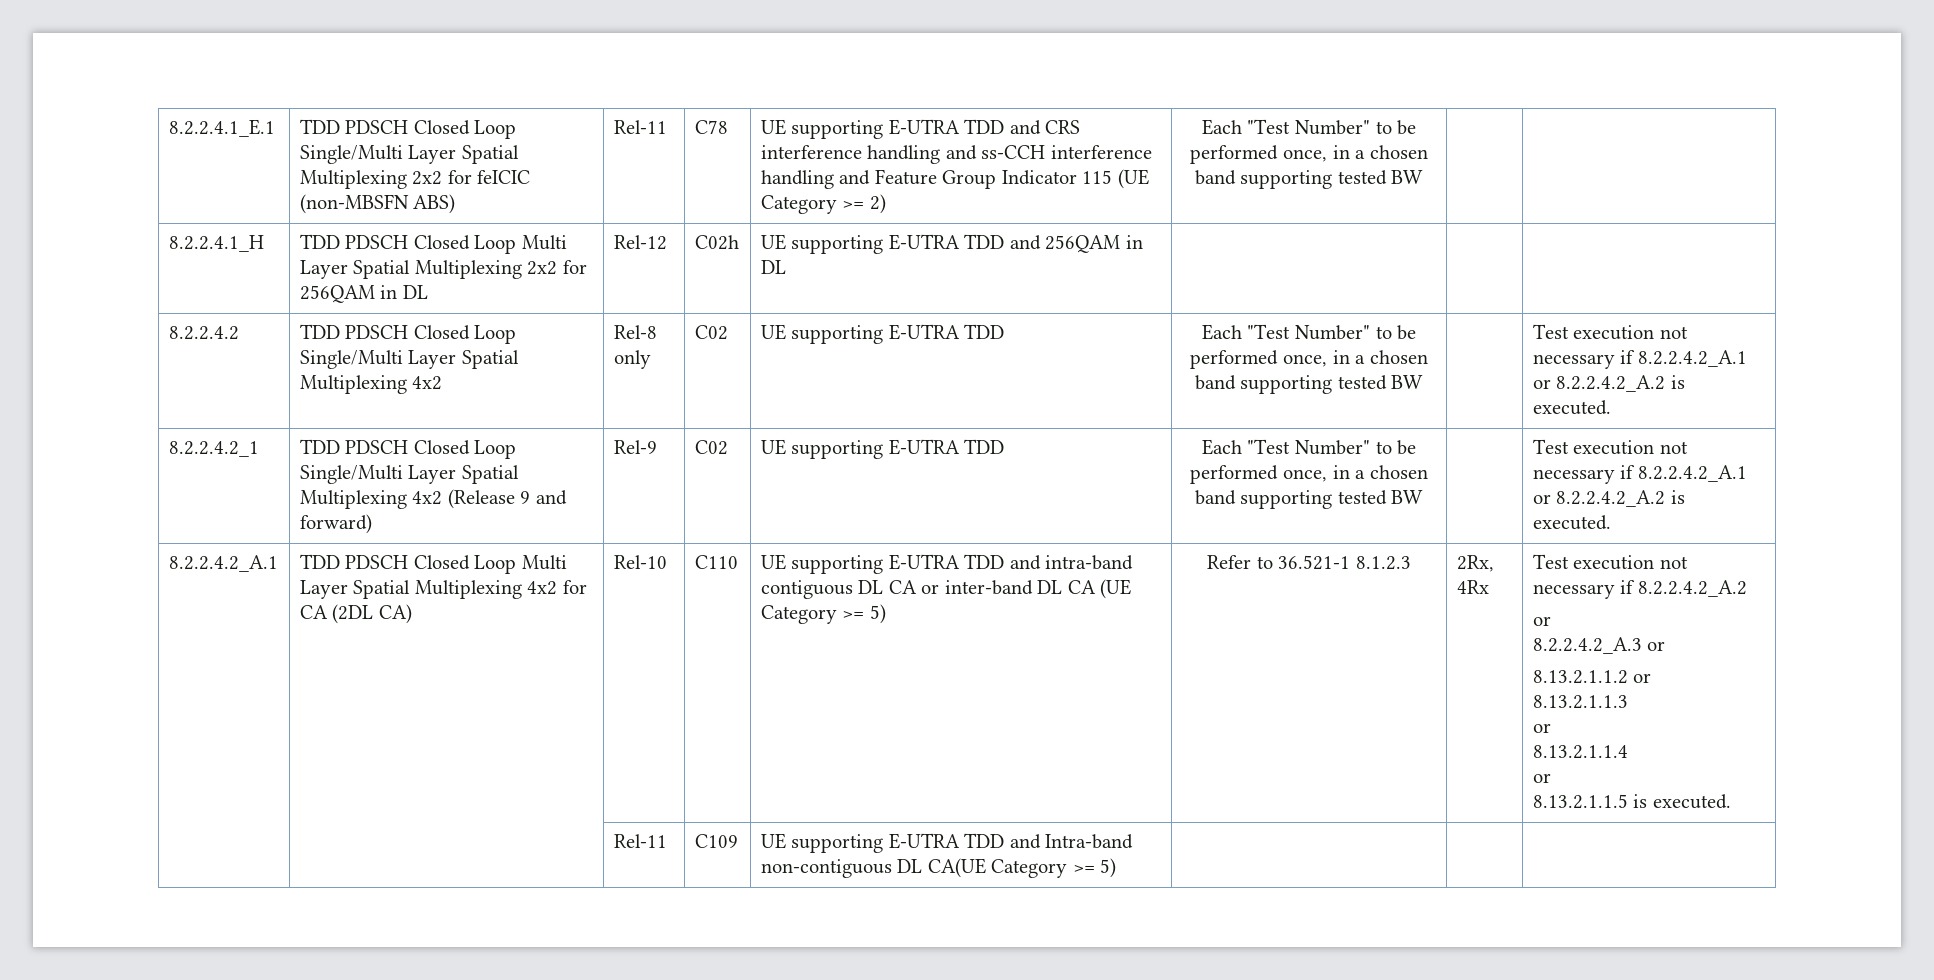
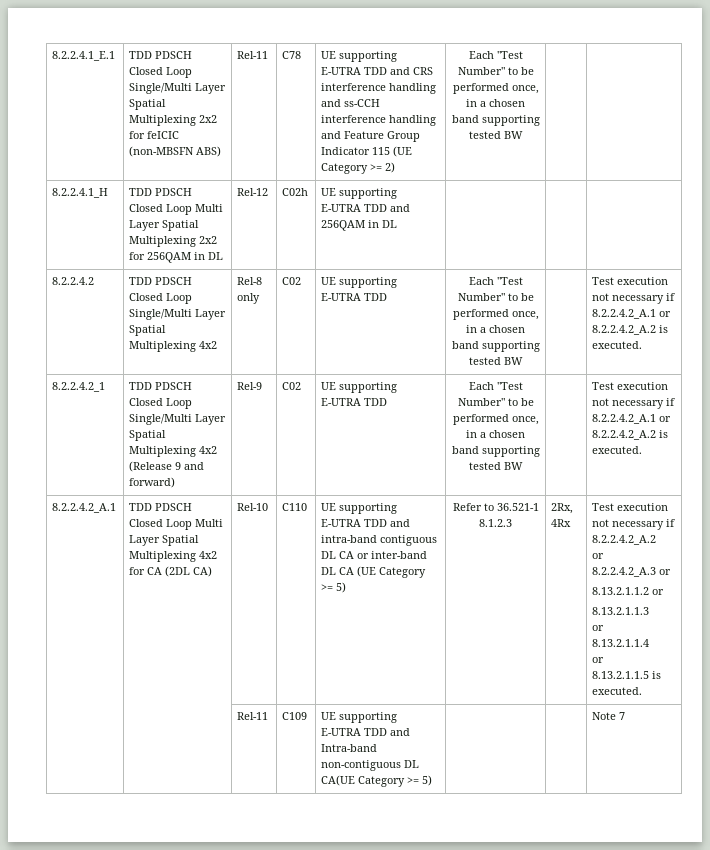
- | | Rel-11 | C109 | UE supporting E-UTRA TDD and Intra-band non-contiguous DL CA(UE Category >= 5) | | |
+ | | Rel-11 | C109 | UE supporting E-UTRA TDD and Intra-band non-contiguous DL CA(UE Category >= 5) | | | Note 7

